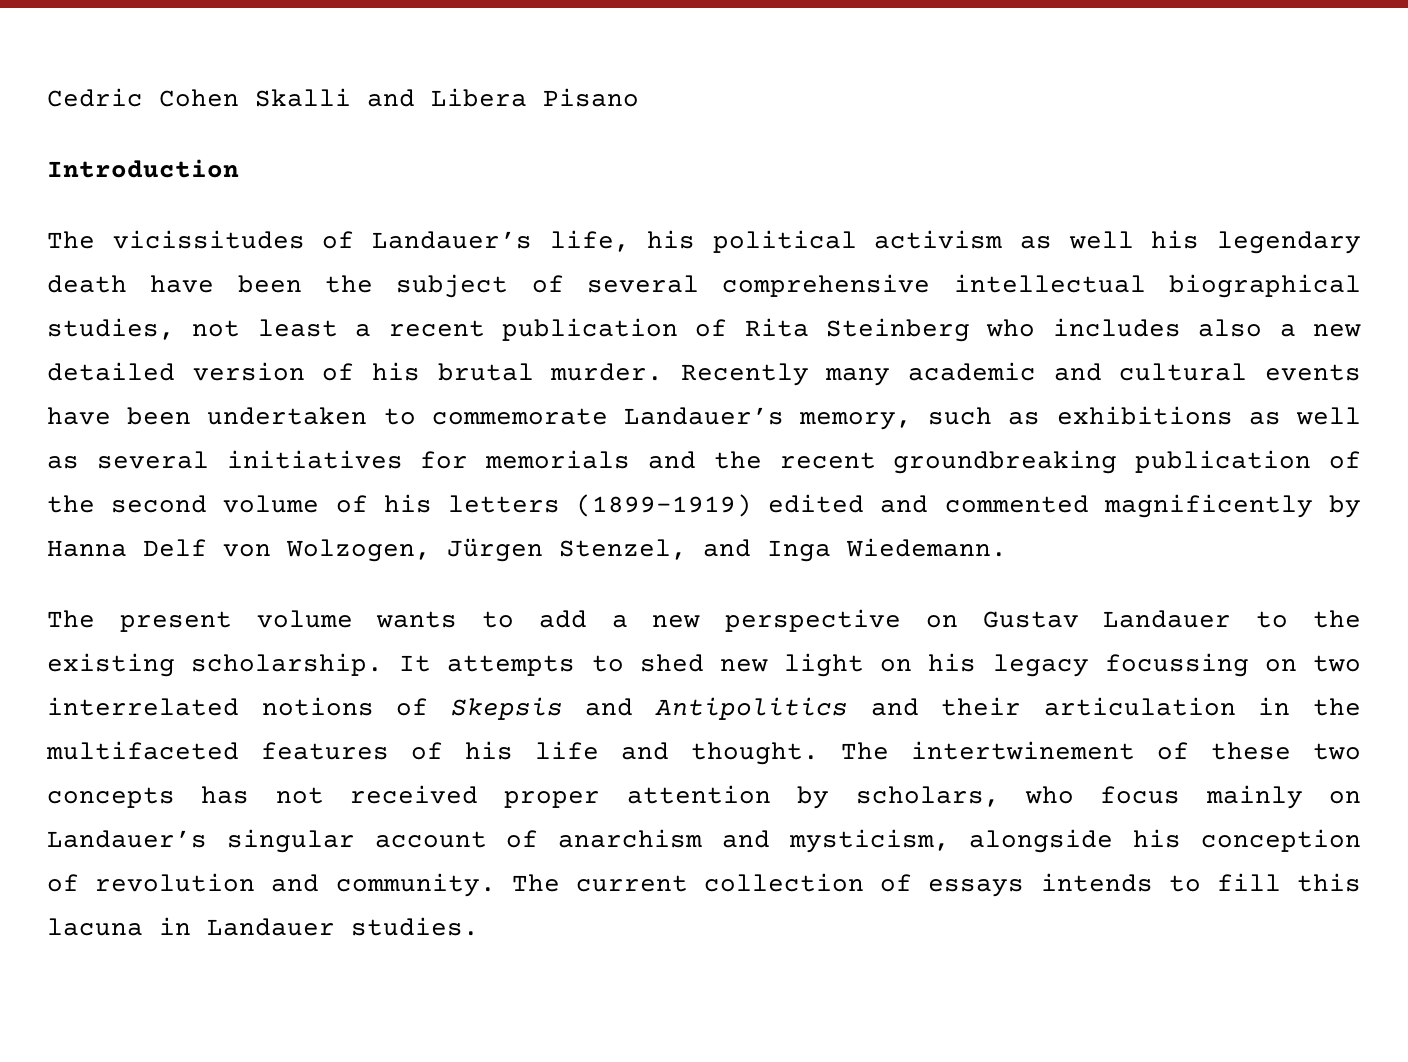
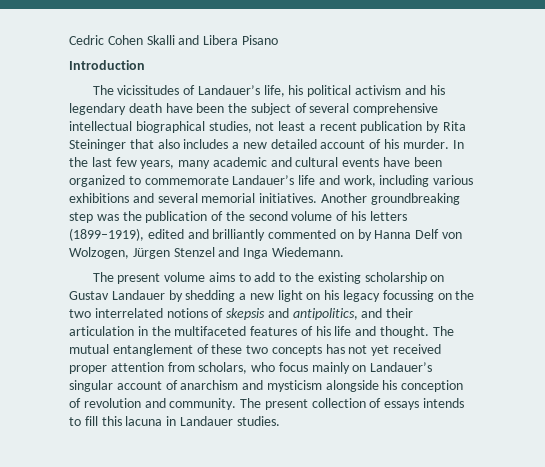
- The vicissitudes of Landauer’s life, his political activism as well his legendary death have been the subject of several comprehensive intellectual biographical studies, not least a recent publication of Rita Steinberg who includes also a new detailed version of his brutal murder. Recently many academic and cultural events have been undertaken to commemorate Landauer’s memory, such as exhibitions as well as several initiatives for memorials and the recent groundbreaking publication of the second volume of his letters (1899-1919) edited and commented magnificently by Hanna Delf von Wolzogen, Jürgen Stenzel, and Inga Wiedemann.
+ The vicissitudes of Landauer’s life, his political activism and his legendary death have been the subject of several comprehensive intellectual biographical studies, not least a recent publication by Rita Steininger that also includes a new detailed account of his murder. In the last few years, many academic and cultural events have been organized to commemorate Landauer’s life and work, including various exhibitions and several memorial initiatives. Another groundbreaking step was the publication of the second volume of his letters (1899–1919), edited and brilliantly commented on by Hanna Delf von Wolzogen, Jürgen Stenzel and Inga Wiedemann.
- The present volume wants to add a new perspective on Gustav Landauer to the existing scholarship. It attempts to shed new light on his legacy focussing on two interrelated notions of Skepsis and Antipolitics and their articulation in the multifaceted features of his life and thought.
+ The present volume aims to add to the existing scholarship on Gustav Landauer by shedding a new light on his legacy focussing on the two interrelated notions of skepsis and antipolitics, and their articulation in the multifaceted features of his life and thought.
- The intertwinement of these two concepts has not received proper attention by scholars, who focus mainly on Landauer’s singular account of anarchism and mysticism, alongside his conception of revolution and community.
+ The mutual entanglement of these two concepts has not yet received proper attention from scholars, who focus mainly on Landauer’s singular account of anarchism and mysticism alongside his conception of revolution and community.
- The current collection of essays intends to fill this lacuna in Landauer studies.
+ The present collection of essays intends to fill this lacuna in Landauer studies.

